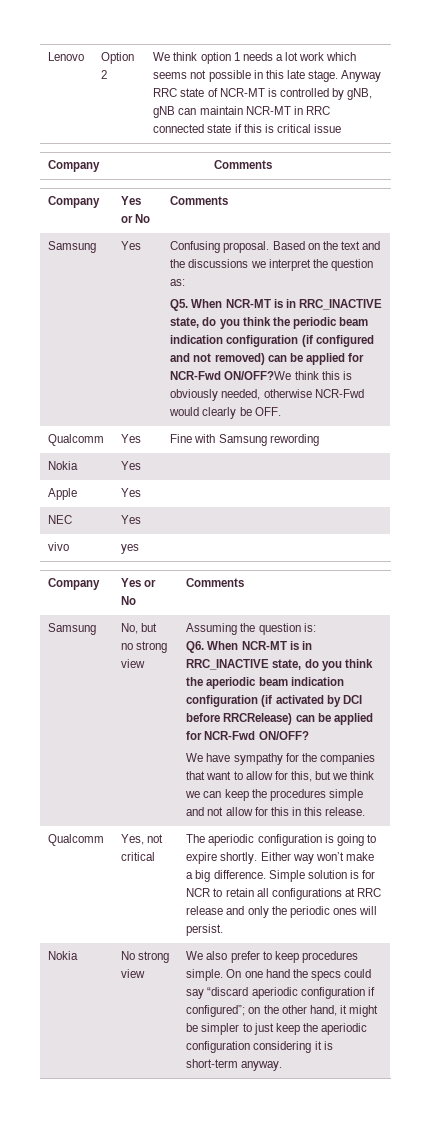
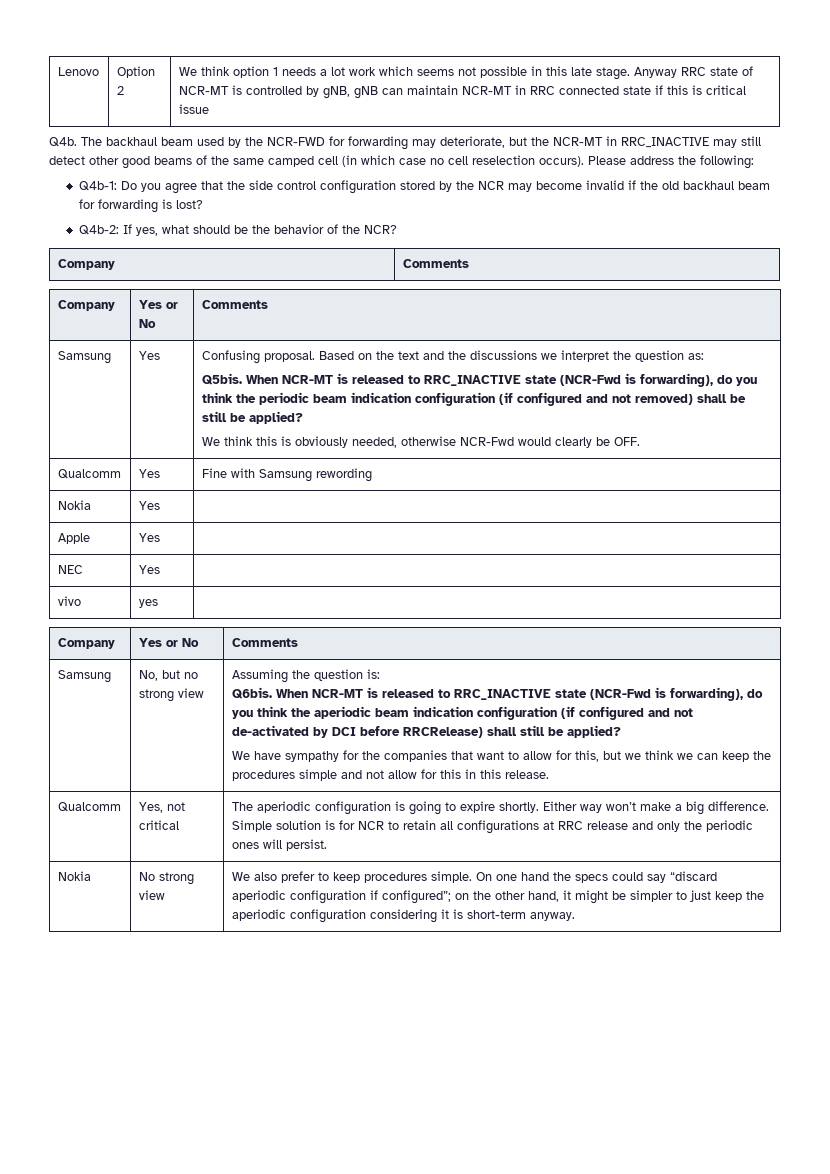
+ Q4b. The backhaul beam used by the NCR-FWD for forwarding may deteriorate, but the NCR-MT in RRC_INACTIVE may still detect other good beams of the same camped cell (in which case no cell reselection occurs). Please address the following:
+ Q4b-1: Do you agree that the side control configuration stored by the NCR may become invalid if the old backhaul beam for forwarding is lost?
+ Q4b-2: If yes, what should be the behavior of the NCR?
- Q5. When NCR-MT is in RRC_INACTIVE state, do you think the periodic beam indication configuration (if configured and not removed) can be applied for NCR-Fwd ON/OFF?We think this is obviously needed, otherwise NCR-Fwd would clearly be OFF.
+ Q5bis. When NCR-MT is released to RRC_INACTIVE state (NCR-Fwd is forwarding), do you think the periodic beam indication configuration (if configured and not removed) shall be still be applied?
+ We think this is obviously needed, otherwise NCR-Fwd would clearly be OFF.
- Q6. When NCR-MT is in RRC_INACTIVE state, do you think the aperiodic beam indication configuration (if activated by DCI before RRCRelease) can be applied for NCR-Fwd ON/OFF?
+ Q6bis. When NCR-MT is released to RRC_INACTIVE state (NCR-Fwd is forwarding), do you think the aperiodic beam indication configuration (if configured and not de-activated by DCI before RRCRelease) shall still be applied?

